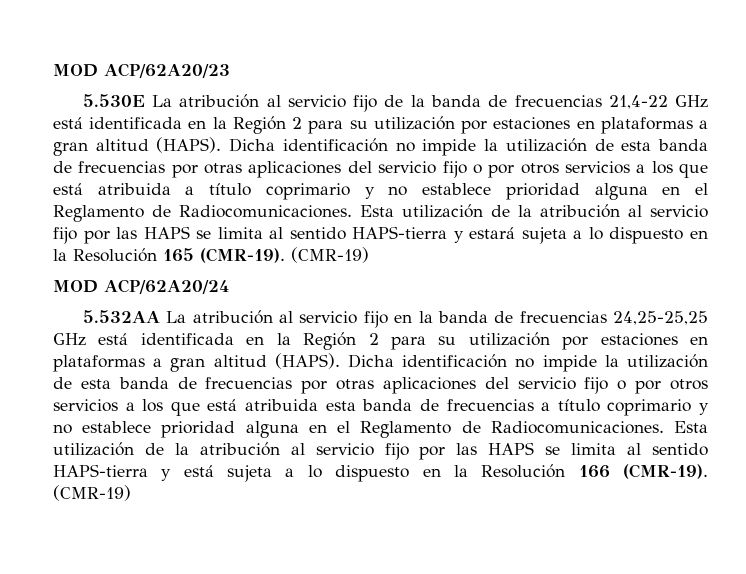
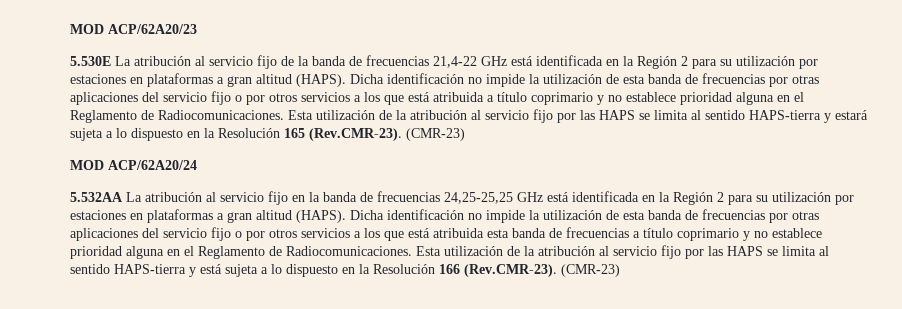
- Esta utilización de la atribución al servicio fijo por las HAPS se limita al sentido HAPS-tierra y estará sujeta a lo dispuesto en la Resolución 165 (CMR-19). (CMR-19)
+ Esta utilización de la atribución al servicio fijo por las HAPS se limita al sentido HAPS-tierra y estará sujeta a lo dispuesto en la Resolución 165 (Rev.CMR-23). (CMR-23)
- Esta utilización de la atribución al servicio fijo por las HAPS se limita al sentido HAPS-tierra y está sujeta a lo dispuesto en la Resolución 166 (CMR-19). (CMR-19)
+ Esta utilización de la atribución al servicio fijo por las HAPS se limita al sentido HAPS-tierra y está sujeta a lo dispuesto en la Resolución 166 (Rev.CMR-23). (CMR-23)

